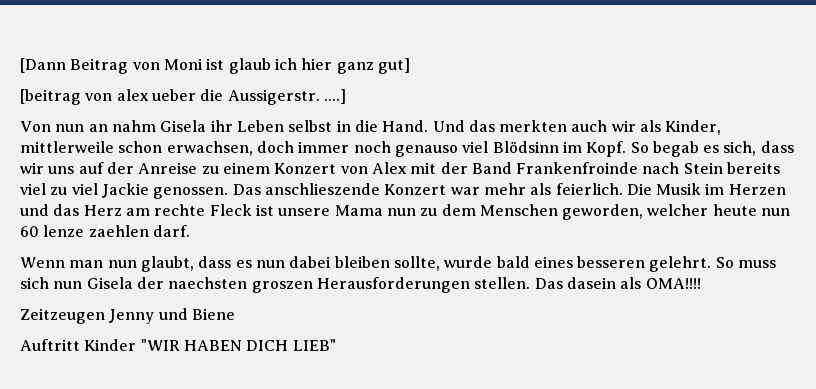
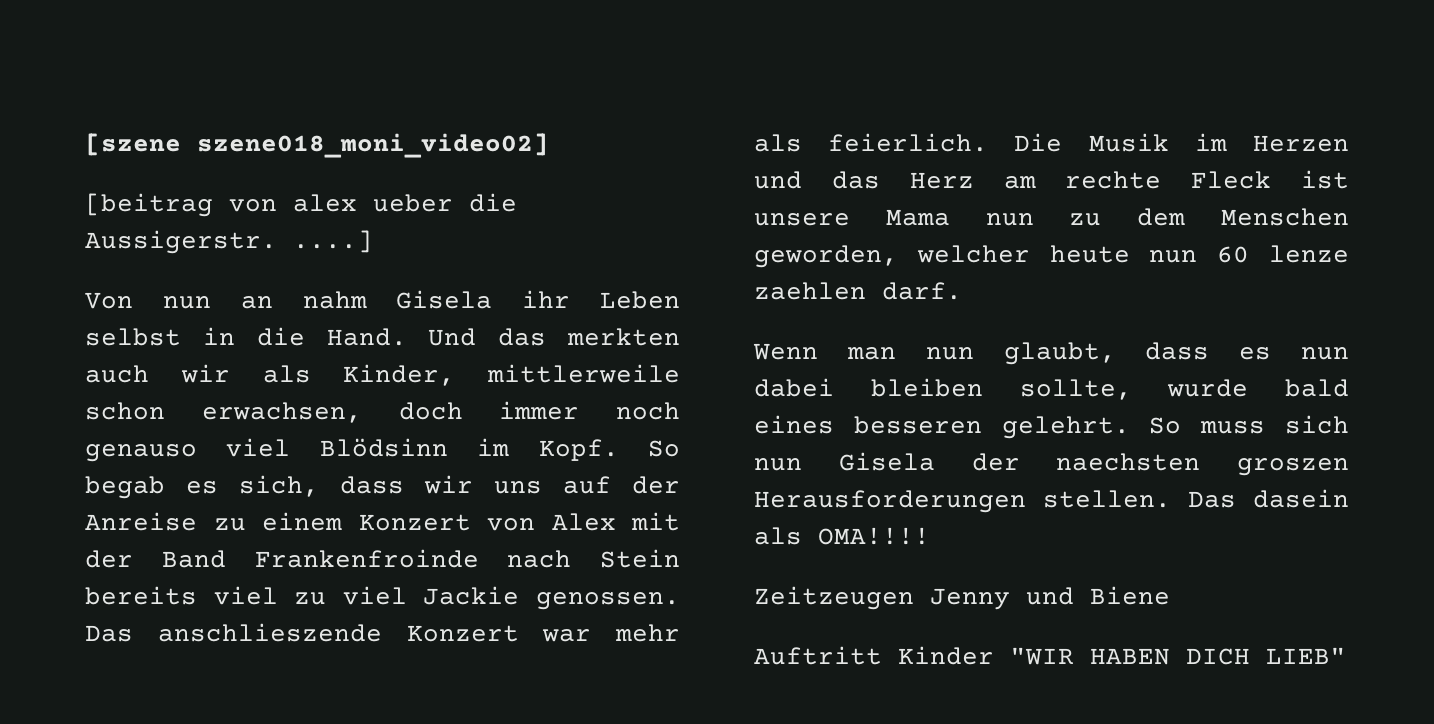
- [Dann Beitrag von Moni ist glaub ich hier ganz gut]
+ [szene szene018_moni_video02]

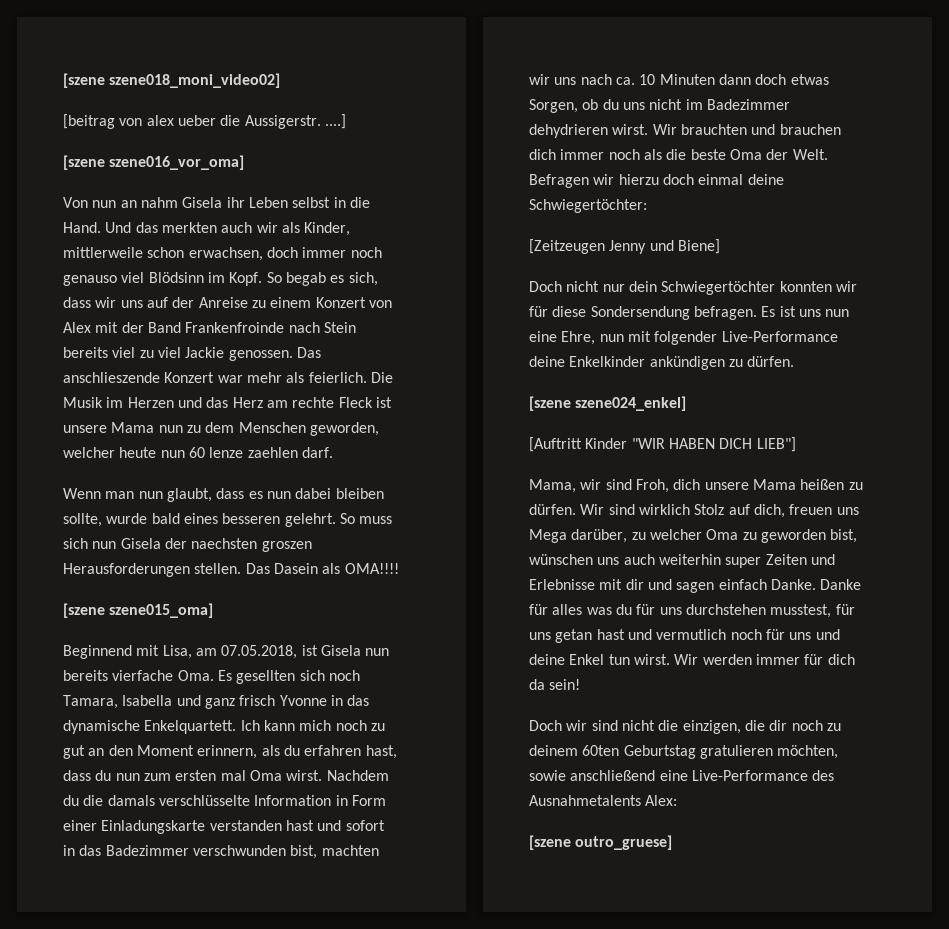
+ [szene szene016_vor_oma]
- Das dasein als OMA!!!!
+ Das Dasein als OMA!!!!
- Zeitzeugen Jenny und Biene
- Auftritt Kinder "WIR HABEN DICH LIEB"
+ [szene szene015_oma]
+ Beginnend mit Lisa, am 07.05.2018, ist Gisela nun bereits vierfache Oma. Es gesellten sich noch Tamara, Isabella und ganz frisch Yvonne in das dynamische Enkelquartett. Ich kann mich noch zu gut an den Moment erinnern, als du erfahren hast, dass du nun zum ersten mal Oma wirst. Nachdem du die damals verschlüsselte Information in Form einer Einladungskarte verstanden hast und sofort in das Badezimmer verschwunden bist, machten wir uns nach ca. 10 Minuten dann doch etwas Sorgen, ob du uns nicht im Badezimmer dehydrieren wirst. Wir brauchten und brauchen dich immer noch als die beste Oma der Welt. Befragen wir hierzu doch einmal deine Schwiegertöchter:
+ [Zeitzeugen Jenny und Biene]
+ Doch nicht nur dein Schwiegertöchter konnten wir für diese Sondersendung befragen. Es ist uns nun eine Ehre, nun mit folgender Live-Performance deine Enkelkinder ankündigen zu dürfen.
+ [szene szene024_enkel]
+ [Auftritt Kinder "WIR HABEN DICH LIEB"]
+ Mama, wir sind Froh, dich unsere Mama heißen zu dürfen. Wir sind wirklich Stolz auf dich, freuen uns Mega darüber, zu welcher Oma zu geworden bist, wünschen uns auch weiterhin super Zeiten und Erlebnisse mit dir und sagen einfach Danke. Danke für alles was du für uns durchstehen musstest, für uns getan hast und vermutlich noch für uns und deine Enkel tun wirst. Wir werden immer für dich da sein!
+ Doch wir sind nicht die einzigen, die dir noch zu deinem 60ten Geburtstag gratulieren möchten, sowie anschließend eine Live-Performance des Ausnahmetalents Alex:
+ [szene outro_gruese]

